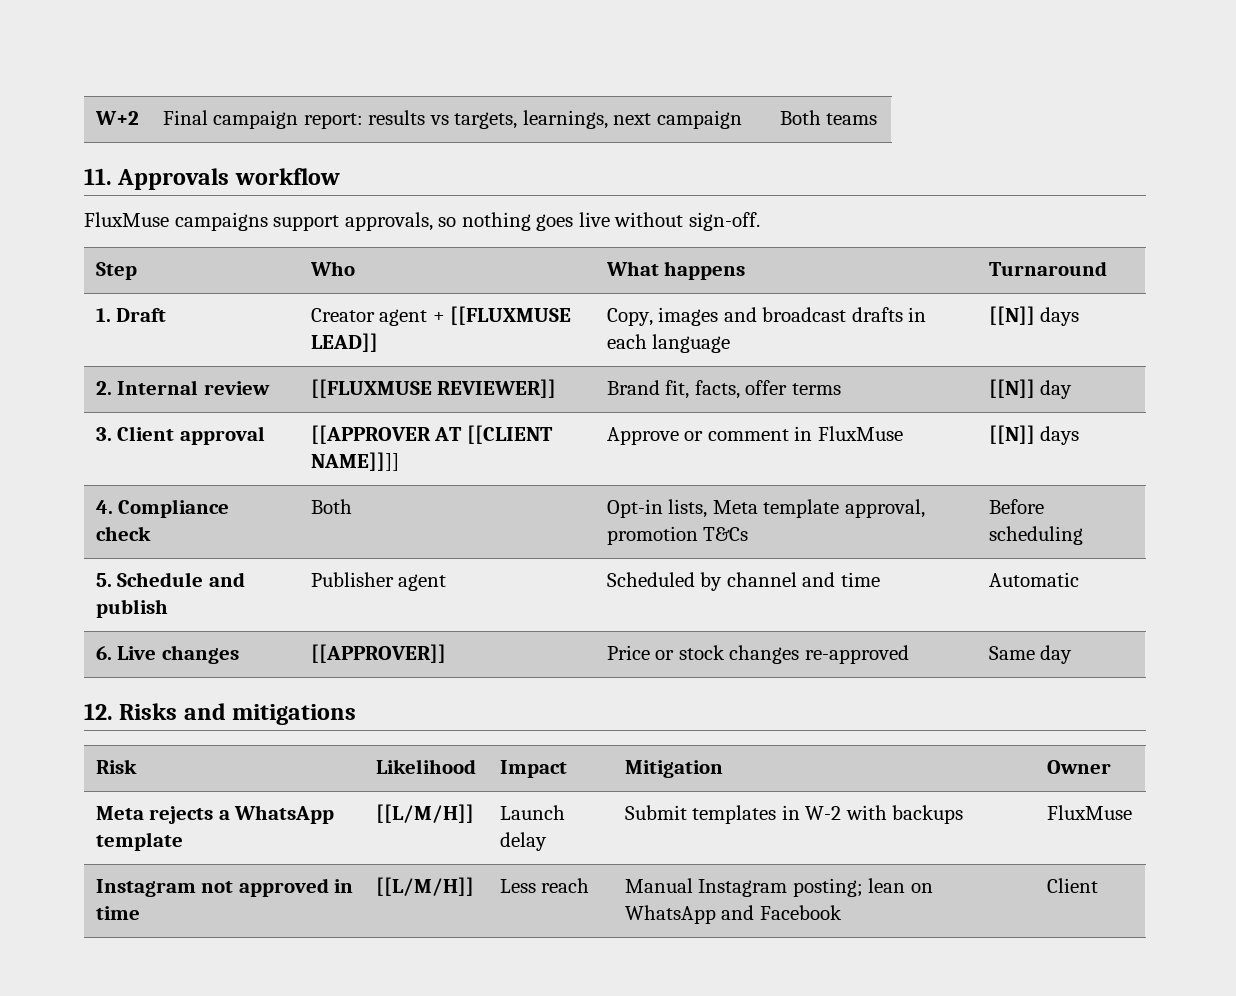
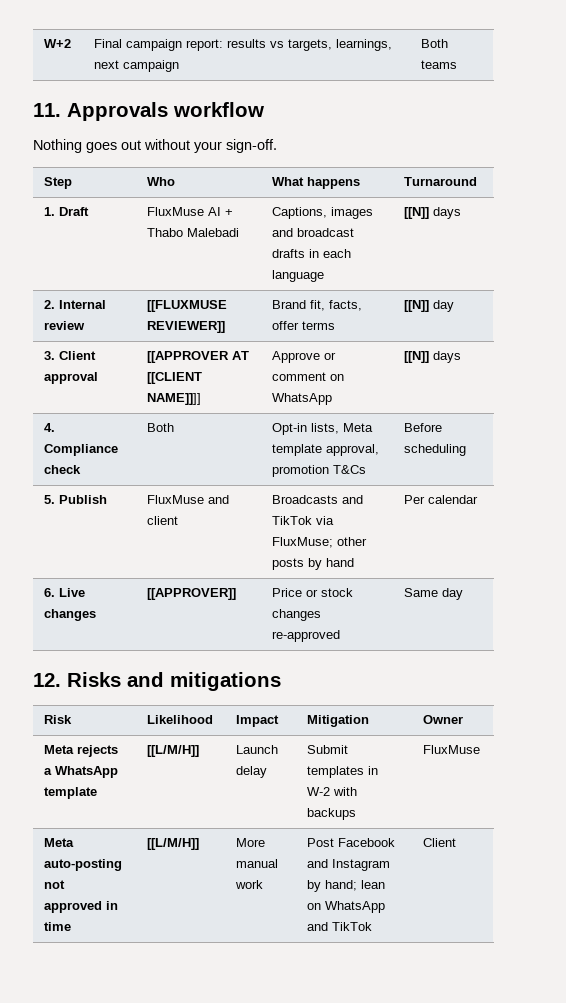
- FluxMuse campaigns support approvals, so nothing goes live without sign-off.
+ Nothing goes out without your sign-off.
- 1. Draft | Creator agent + [[FLUXMUSE LEAD]] | Copy, images and broadcast drafts in each language | [[N]] days
+ 1. Draft | FluxMuse AI + Thabo Malebadi | Captions, images and broadcast drafts in each language | [[N]] days
- 3. Client approval | [[APPROVER AT [[CLIENT NAME]]]] | Approve or comment in FluxMuse | [[N]] days
+ 3. Client approval | [[APPROVER AT [[CLIENT NAME]]]] | Approve or comment on WhatsApp | [[N]] days
- 5. Schedule and publish | Publisher agent | Scheduled by channel and time | Automatic
+ 5. Publish | FluxMuse and client | Broadcasts and TikTok via FluxMuse; other posts by hand | Per calendar
- Instagram not approved in time | [[L/M/H]] | Less reach | Manual Instagram posting; lean on WhatsApp and Facebook | Client
+ Meta auto-posting not approved in time | [[L/M/H]] | More manual work | Post Facebook and Instagram by hand; lean on WhatsApp and TikTok | Client

